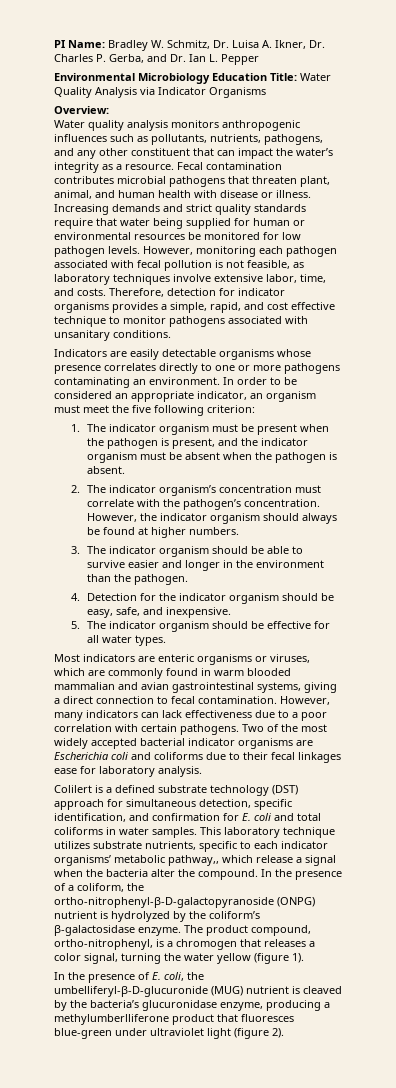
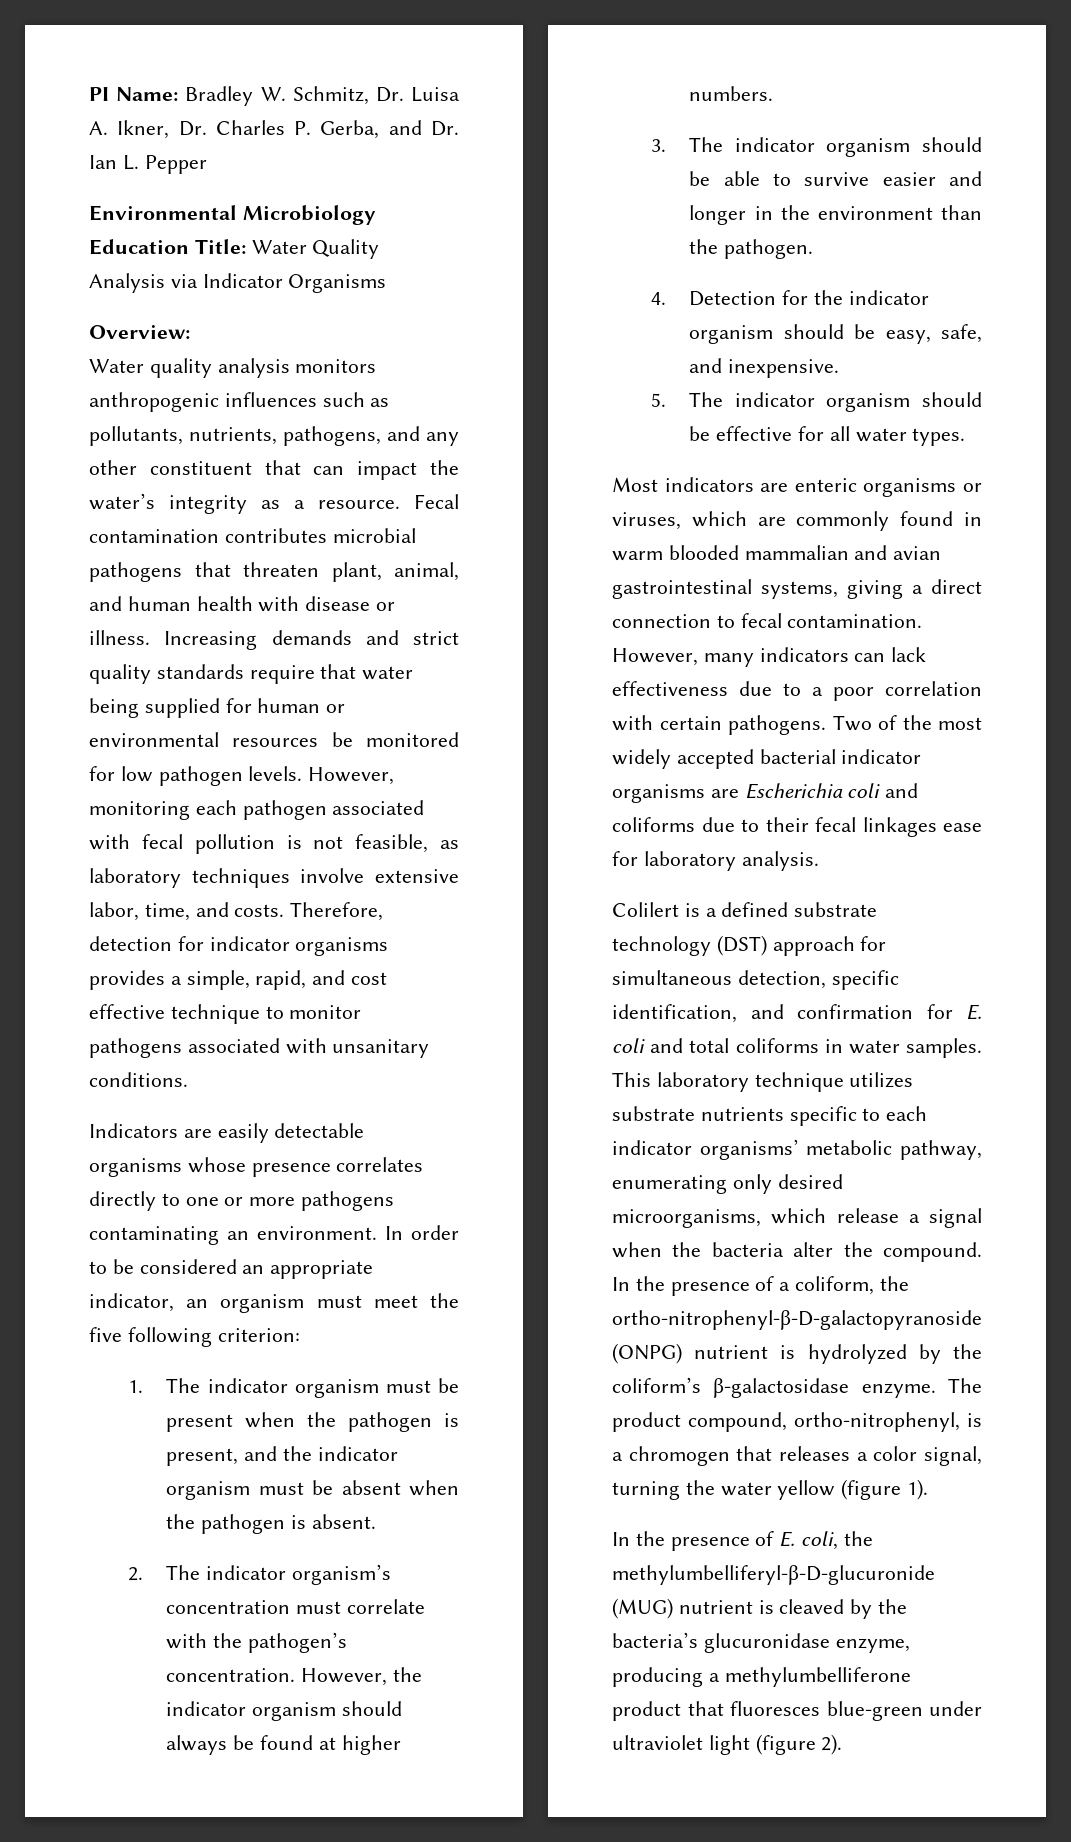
- This laboratory technique utilizes substrate nutrients, specific to each indicator organisms’ metabolic pathway,, which release a signal when the bacteria alter the compound.
+ This laboratory technique utilizes substrate nutrients specific to each indicator organisms’ metabolic pathway, enumerating only desired microorganisms, which release a signal when the bacteria alter the compound.
- In the presence of E. coli, the umbelliferyl-β-D-glucuronide (MUG) nutrient is cleaved by the bacteria’s glucuronidase enzyme, producing a methylumberlliferone product that fluoresces blue-green under ultraviolet light (figure 2).
+ In the presence of E. coli, the methylumbelliferyl-β-D-glucuronide (MUG) nutrient is cleaved by the bacteria’s glucuronidase enzyme, producing a methylumbelliferone product that fluoresces blue-green under ultraviolet light (figure 2).

